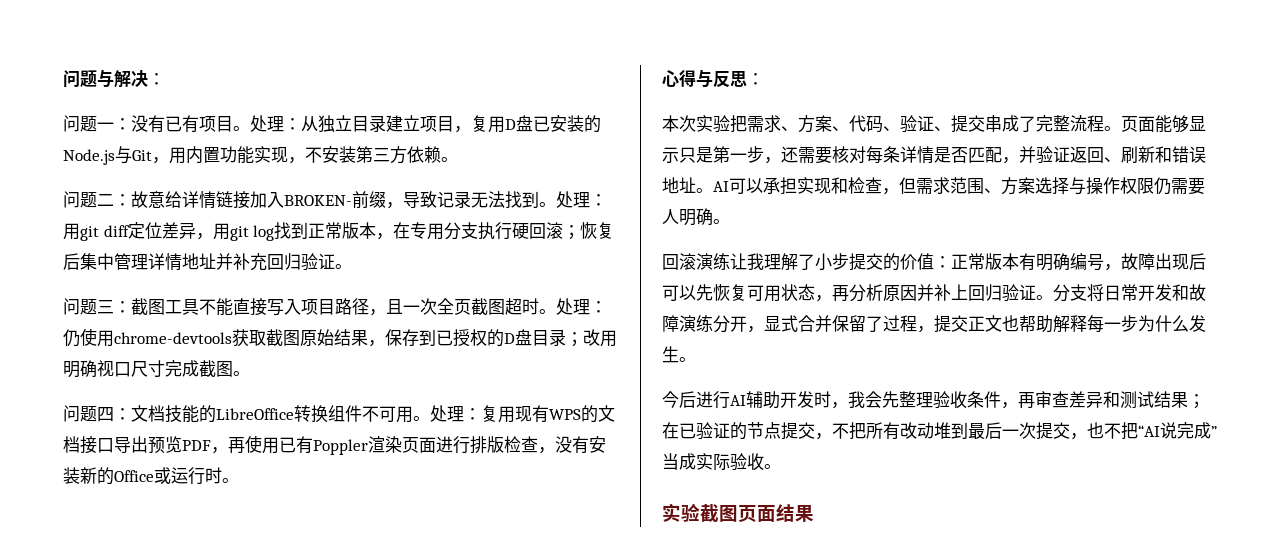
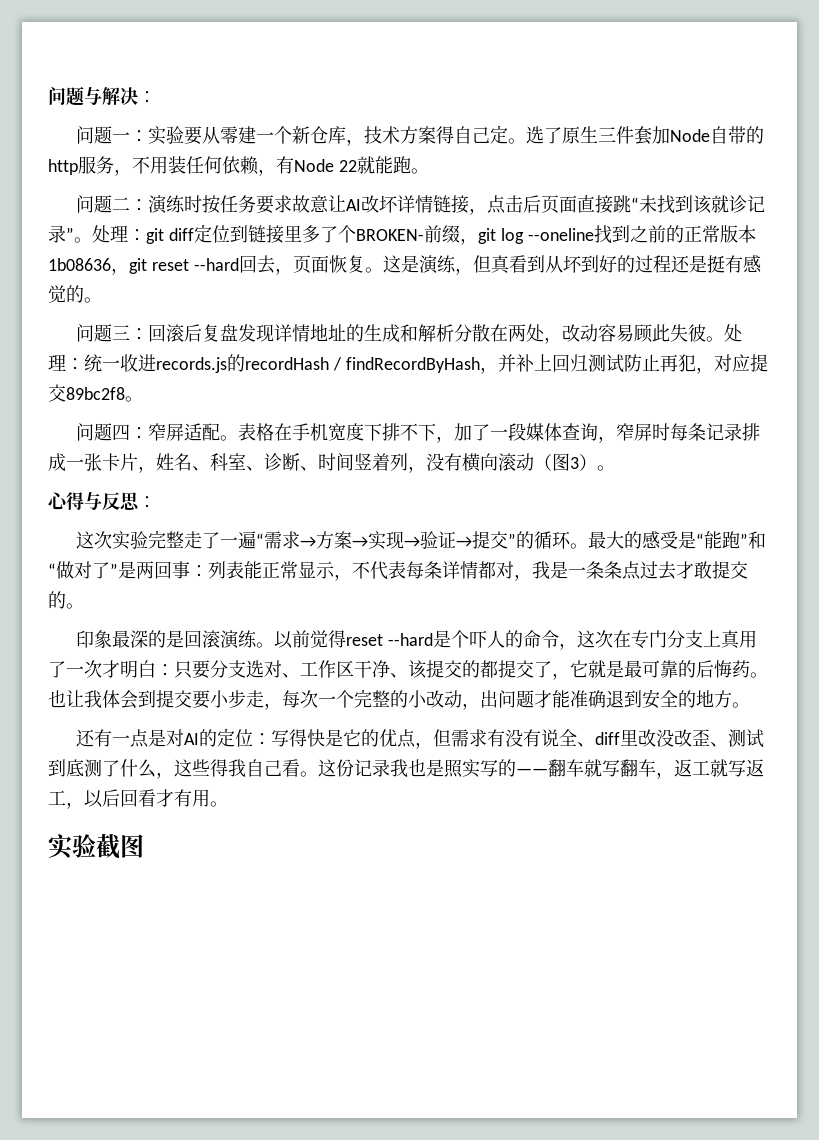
- 问题一：没有已有项目。处理：从独立目录建立项目，复用D盘已安装的Node.js与Git，用内置功能实现，不安装第三方依赖。
- 问题二：故意给详情链接加入BROKEN-前缀，导致记录无法找到。处理：用git diff定位差异，用git log找到正常版本，在专用分支执行硬回滚；恢复后集中管理详情地址并补充回归验证。
- 问题三：截图工具不能直接写入项目路径，且一次全页截图超时。处理：仍使用chrome-devtools获取截图原始结果，保存到已授权的D盘目录；改用明确视口尺寸完成截图。
- 问题四：文档技能的LibreOffice转换组件不可用。处理：复用现有WPS的文档接口导出预览PDF，再使用已有Poppler渲染页面进行排版检查，没有安装新的Office或运行时。
+ 问题一：实验要从零建一个新仓库，技术方案得自己定。选了原生三件套加Node自带的http服务，不用装任何依赖，有Node 22就能跑。
+ 问题二：演练时按任务要求故意让AI改坏详情链接，点击后页面直接跳“未找到该就诊记录”。处理：git diff定位到链接里多了个BROKEN-前缀，git log --oneline找到之前的正常版本1b08636，git reset --hard回去，页面恢复。这是演练，但真看到从坏到好的过程还是挺有感觉的。
+ 问题三：回滚后复盘发现详情地址的生成和解析分散在两处，改动容易顾此失彼。处理：统一收进records.js的recordHash / findRecordByHash，并补上回归测试防止再犯，对应提交89bc2f8。
+ 问题四：窄屏适配。表格在手机宽度下排不下，加了一段媒体查询，窄屏时每条记录排成一张卡片，姓名、科室、诊断、时间竖着列，没有横向滚动（图3）。
  心得与反思：
- 本次实验把需求、方案、代码、验证、提交串成了完整流程。页面能够显示只是第一步，还需要核对每条详情是否匹配，并验证返回、刷新和错误地址。AI可以承担实现和检查，但需求范围、方案选择与操作权限仍需要人明确。
- 回滚演练让我理解了小步提交的价值：正常版本有明确编号，故障出现后可以先恢复可用状态，再分析原因并补上回归验证。分支将日常开发和故障演练分开，显式合并保留了过程，提交正文也帮助解释每一步为什么发生。
- 今后进行AI辅助开发时，我会先整理验收条件，再审查差异和测试结果；在已验证的节点提交，不把所有改动堆到最后一次提交，也不把“AI说完成”当成实际验收。
+ 这次实验完整走了一遍“需求→方案→实现→验证→提交”的循环。最大的感受是“能跑”和“做对了”是两回事：列表能正常显示，不代表每条详情都对，我是一条条点过去才敢提交的。
+ 印象最深的是回滚演练。以前觉得reset --hard是个吓人的命令，这次在专门分支上真用了一次才明白：只要分支选对、工作区干净、该提交的都提交了，它就是最可靠的后悔药。也让我体会到提交要小步走，每次一个完整的小改动，出问题才能准确退到安全的地方。
+ 还有一点是对AI的定位：写得快是它的优点，但需求有没有说全、diff里改没改歪、测试到底测了什么，这些得我自己看。这份记录我也是照实写的——翻车就写翻车，返工就写返工，以后回看才有用。
- 实验截图页面结果
+ 实验截图

